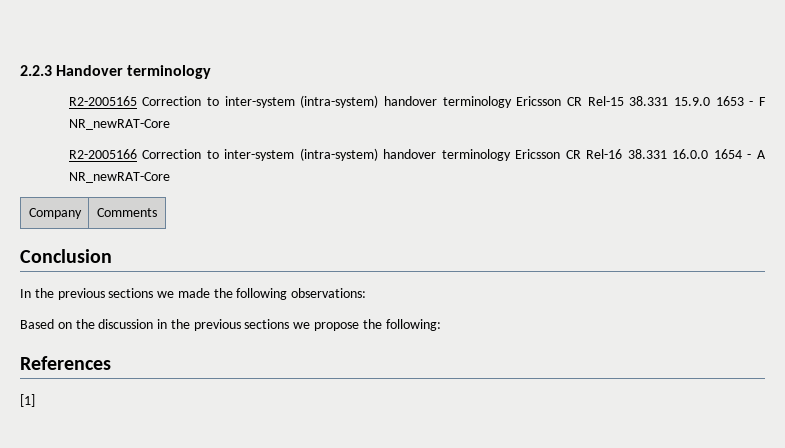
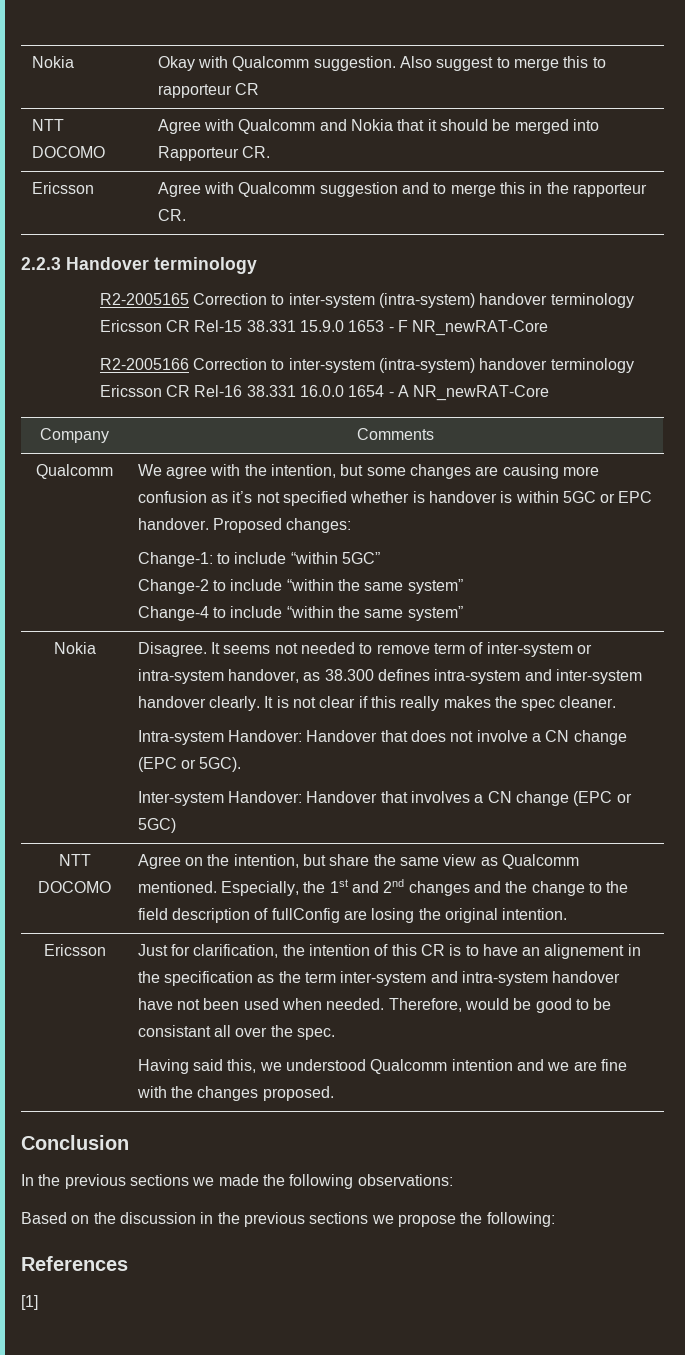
+ Nokia | Okay with Qualcomm suggestion. Also suggest to merge this to rapporteur CR
+ NTT DOCOMO | Agree with Qualcomm and Nokia that it should be merged into Rapporteur CR.
+ Ericsson | Agree with Qualcomm suggestion and to merge this in the rapporteur CR.
+ Qualcomm | We agree with the intention, but some changes are causing more confusion as it’s not specified whether is handover is within 5GC or EPC handover. Proposed changes:
+ Change-1: to include “within 5GC”
+ Change-2 to include “within the same system”
+ Change-4 to include “within the same system”
+ Nokia | Disagree. It seems not needed to remove term of inter-system or intra-system handover, as 38.300 defines intra-system and inter-system handover clearly. It is not clear if this really makes the spec cleaner.
+ Intra-system Handover: Handover that does not involve a CN change (EPC or 5GC).
+ Inter-system Handover: Handover that involves a CN change (EPC or 5GC)
+ NTT DOCOMO | Agree on the intention, but share the same view as Qualcomm mentioned. Especially, the 1st and 2nd changes and the change to the field description of fullConfig are losing the original intention.
+ Ericsson | Just for clarification, the intention of this CR is to have an alignement in the specification as the term inter-system and intra-system handover have not been used when needed. Therefore, would be good to be consistant all over the spec.
+ Having said this, we understood Qualcomm intention and we are fine with the changes proposed.

